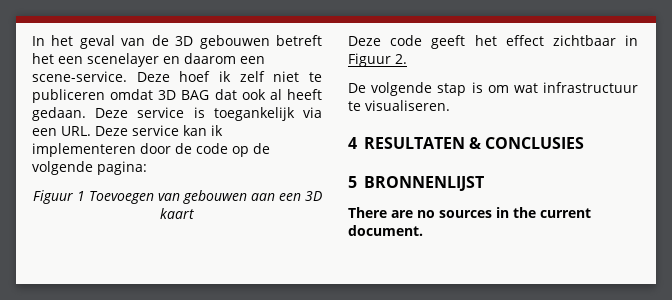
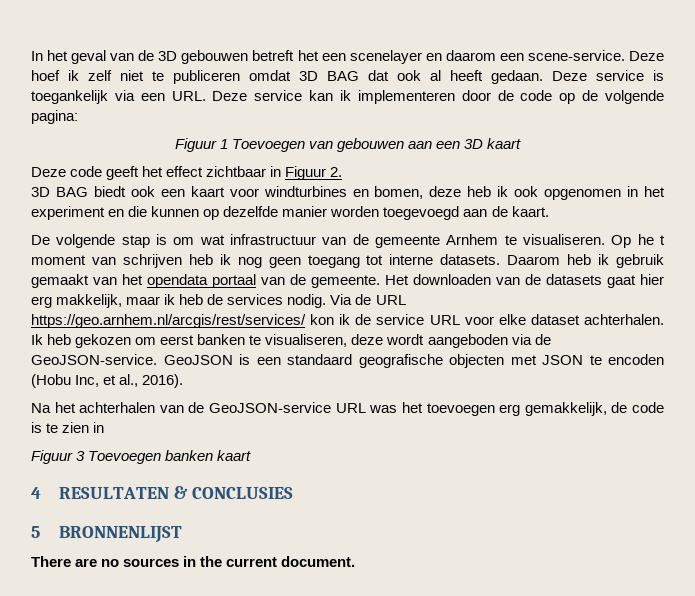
+ 3D BAG biedt ook een kaart voor windturbines en bomen, deze heb ik ook opgenomen in het experiment en die kunnen op dezelfde manier worden toegevoegd aan de kaart.
- De volgende stap is om wat infrastructuur te visualiseren.
+ De volgende stap is om wat infrastructuur van de gemeente Arnhem te visualiseren. Op he t moment van schrijven heb ik nog geen toegang tot interne datasets. Daarom heb ik gebruik gemaakt van het opendata portaal van de gemeente. Het downloaden van de datasets gaat hier erg makkelijk, maar ik heb de services nodig. Via de URL https://geo.arnhem.nl/arcgis/rest/services/ kon ik de service URL voor elke dataset achterhalen. Ik heb gekozen om eerst banken te visualiseren, deze wordt aangeboden via de GeoJSON-service. GeoJSON is een standaard geografische objecten met JSON te encoden (Hobu Inc, et al., 2016).
+ Na het achterhalen van de GeoJSON-service URL was het toevoegen erg gemakkelijk, de code is te zien in
+ Figuur 3 Toevoegen banken kaart

